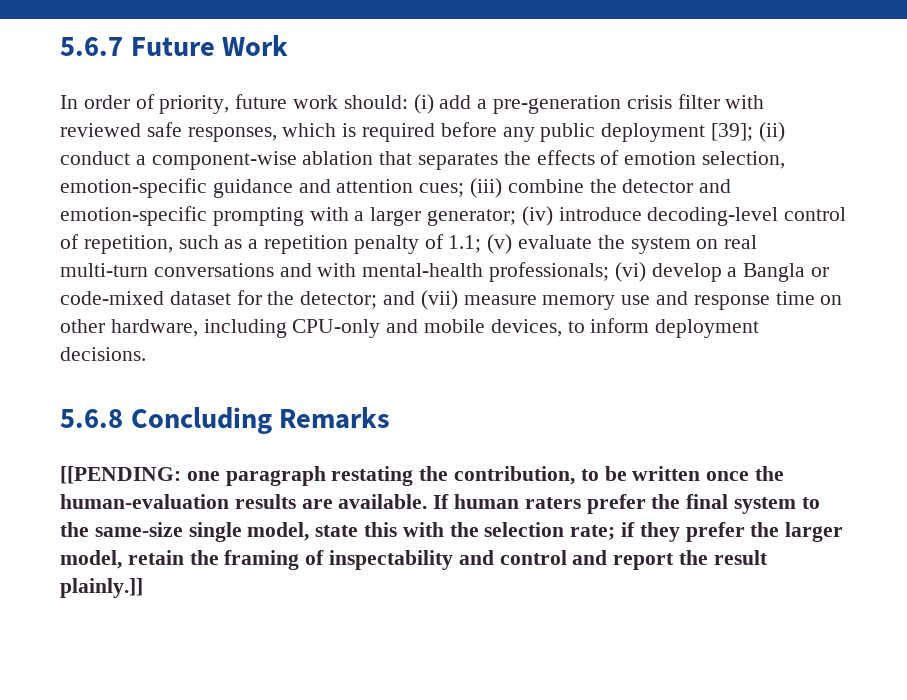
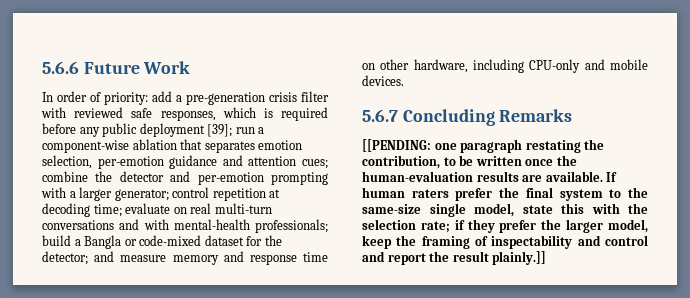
- 5.6.7 Future Work
+ 5.6.6 Future Work
- In order of priority, future work should: (i) add a pre-generation crisis filter with reviewed safe responses, which is required before any public deployment [39];
+ In order of priority: add a pre-generation crisis filter with reviewed safe responses, which is required before any public deployment [39];
- (ii) conduct a component-wise ablation that separates the effects of emotion selection, emotion-specific guidance and attention cues;
+ run a component-wise ablation that separates emotion selection, per-emotion guidance and attention cues;
- (iii) combine the detector and emotion-specific prompting with a larger generator;
+ combine the detector and per-emotion prompting with a larger generator;
- (iv) introduce decoding-level control of repetition, such as a repetition penalty of 1.1; (v) evaluate the system on real multi-turn conversations and with mental-health professionals;
+ control repetition at decoding time; evaluate on real multi-turn conversations and with mental-health professionals;
- (vi) develop a Bangla or code-mixed dataset for the detector;
+ build a Bangla or code-mixed dataset for the detector;
- and (vii) measure memory use and response time on other hardware, including CPU-only and mobile devices, to inform deployment decisions.
- 5.6.8 Concluding Remarks
+ and measure memory and response time on other hardware, including CPU-only and mobile devices.
+ 5.6.7 Concluding Remarks
- If human raters prefer the final system to the same-size single model, state this with the selection rate; if they prefer the larger model, retain the framing of inspectability and control and report the result plainly.]]
+ If human raters prefer the final system to the same-size single model, state this with the selection rate; if they prefer the larger model, keep the framing of inspectability and control and report the result plainly.]]

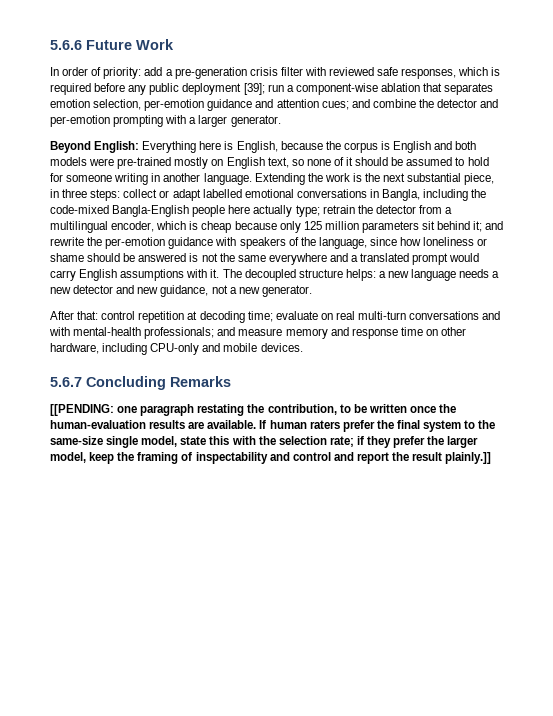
- combine the detector and per-emotion prompting with a larger generator;
+ and combine the detector and per-emotion prompting with a larger generator.
+ Beyond English: Everything here is English, because the corpus is English and both models were pre-trained mostly on English text, so none of it should be assumed to hold for someone writing in another language. Extending the work is the next substantial piece, in three steps: collect or adapt labelled emotional conversations in Bangla, including the code-mixed Bangla-English people here actually type; retrain the detector from a multilingual encoder, which is cheap because only 125 million parameters sit behind it; and rewrite the per-emotion guidance with speakers of the language, since how loneliness or shame should be answered is not the same everywhere and a translated prompt would carry English assumptions with it. The decoupled structure helps: a new language needs a new detector and new guidance, not a new generator.
+ After that:
- build a Bangla or code-mixed dataset for the detector;

